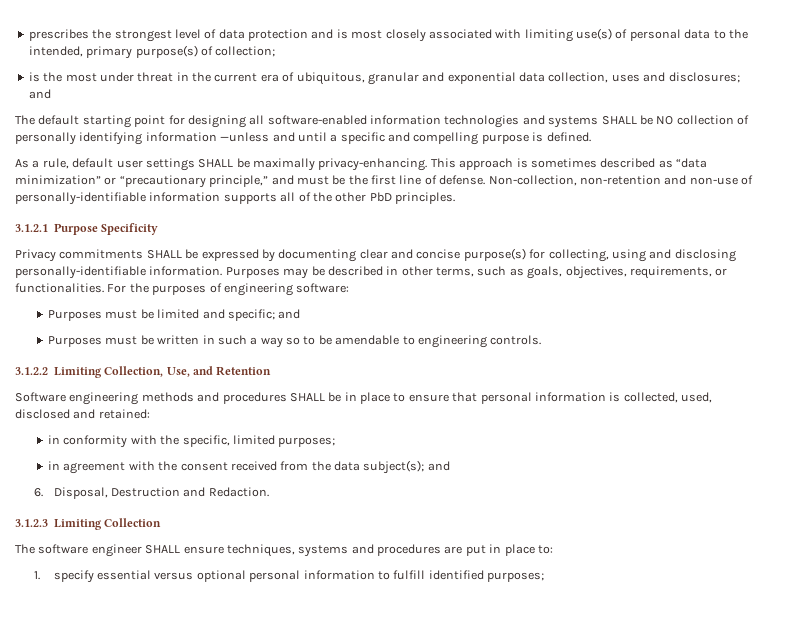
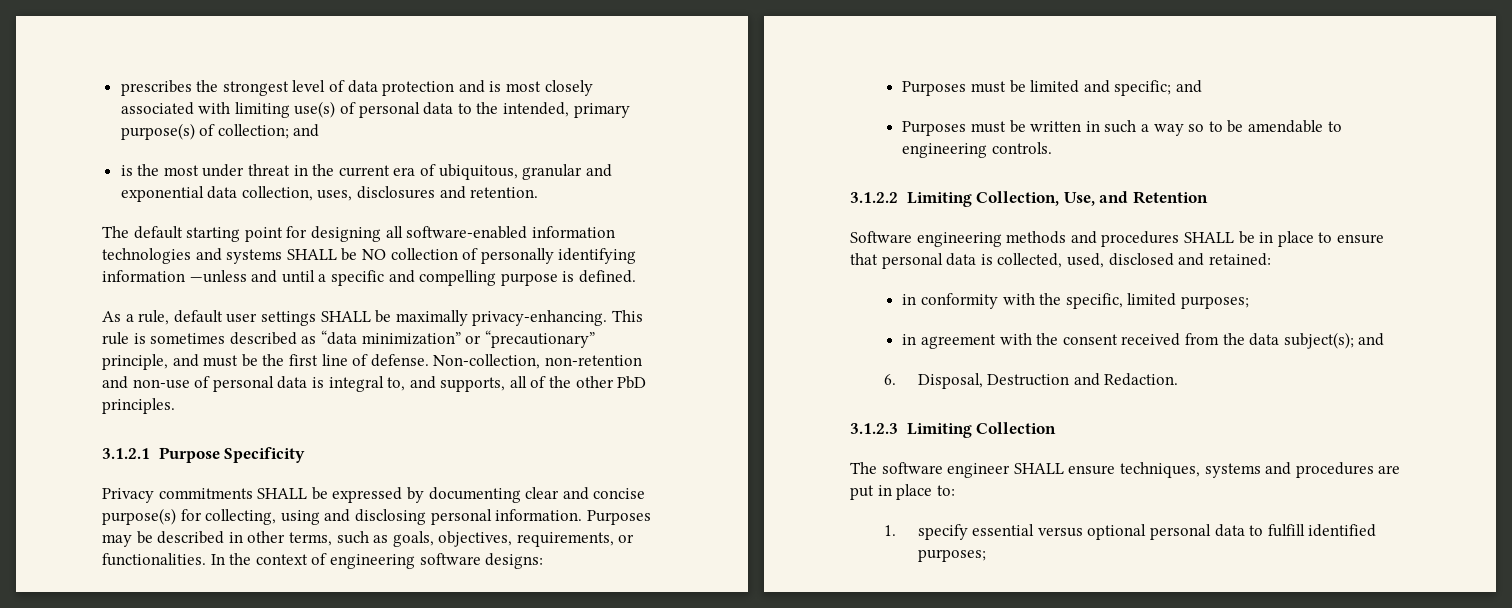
- prescribes the strongest level of data protection and is most closely associated with limiting use(s) of personal data to the intended, primary purpose(s) of collection;
+ prescribes the strongest level of data protection and is most closely associated with limiting use(s) of personal data to the intended, primary purpose(s) of collection; and
- is the most under threat in the current era of ubiquitous, granular and exponential data collection, uses and disclosures; and
+ is the most under threat in the current era of ubiquitous, granular and exponential data collection, uses, disclosures and retention.
- This approach is sometimes described as “data minimization” or “precautionary principle,” and must be the first line of defense.
+ This rule is sometimes described as “data minimization” or “precautionary” principle, and must be the first line of defense.
- Non-collection, non-retention and non-use of personally-identifiable information supports all of the other PbD principles.
+ Non-collection, non-retention and non-use of personal data is integral to, and supports, all of the other PbD principles.
- Privacy commitments SHALL be expressed by documenting clear and concise purpose(s) for collecting, using and disclosing personally-identifiable information.
+ Privacy commitments SHALL be expressed by documenting clear and concise purpose(s) for collecting, using and disclosing personal information.
- For the purposes of engineering software:
+ In the context of engineering software designs:
- Software engineering methods and procedures SHALL be in place to ensure that personal information is collected, used, disclosed and retained:
+ Software engineering methods and procedures SHALL be in place to ensure that personal data is collected, used, disclosed and retained:
- 1. specify essential versus optional personal information to fulfill identified purposes;
+ 1. specify essential versus optional personal data to fulfill identified purposes;

